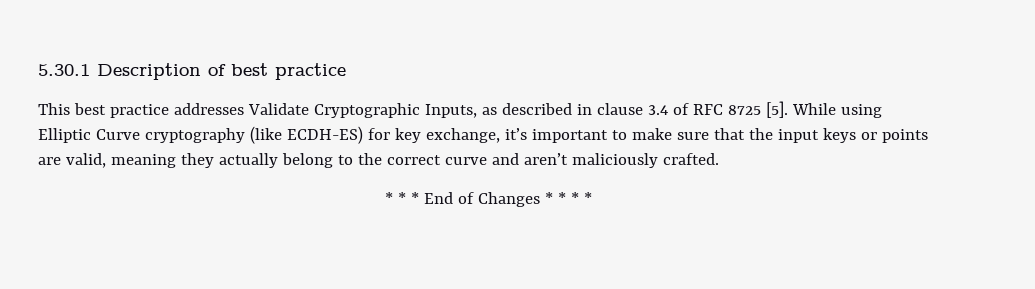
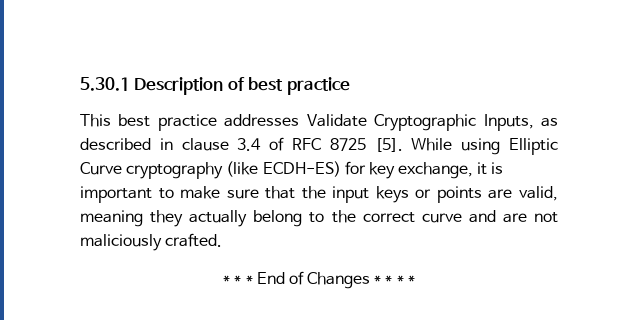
- While using Elliptic Curve cryptography (like ECDH-ES) for key exchange, it’s important to make sure that the input keys or points are valid, meaning they actually belong to the correct curve and aren’t maliciously crafted.
+ While using Elliptic Curve cryptography (like ECDH-ES) for key exchange, it is important to make sure that the input keys or points are valid, meaning they actually belong to the correct curve and are not maliciously crafted.

